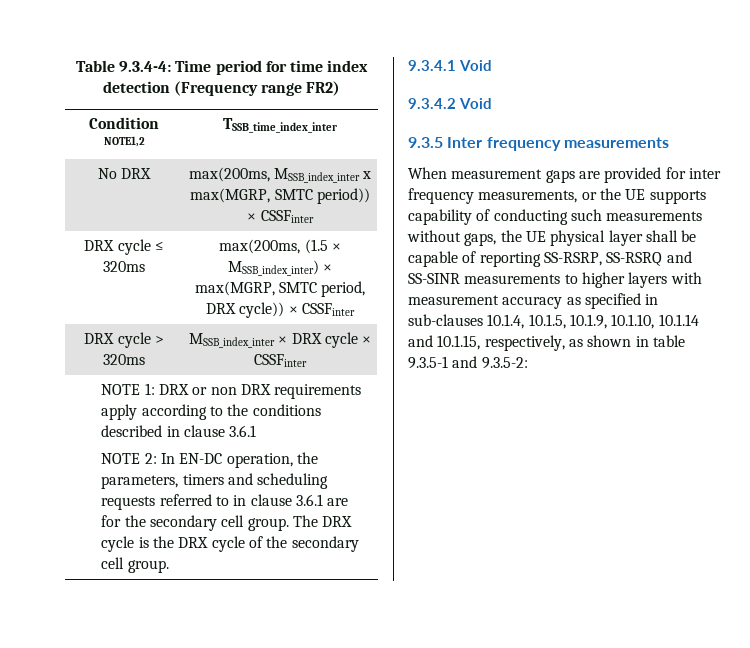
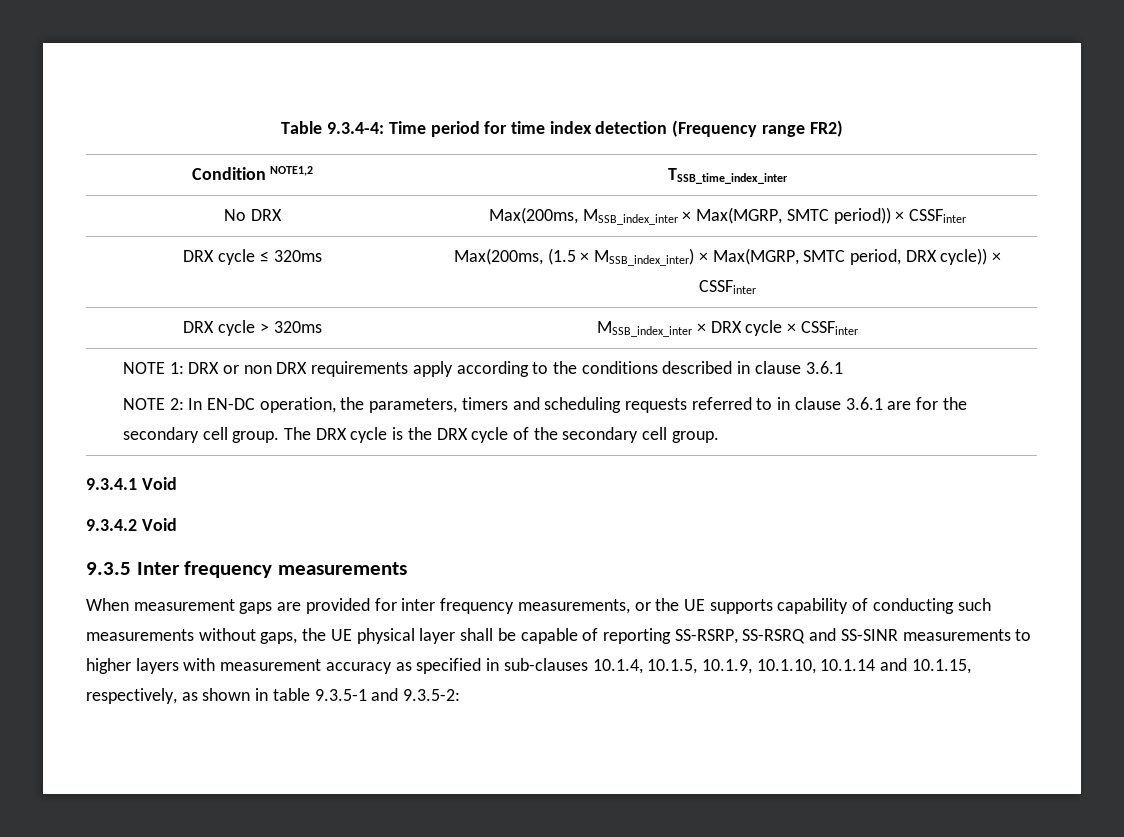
- No DRX | max(200ms, MSSB_index_inter x max(MGRP, SMTC period)) × CSSFinter
+ No DRX | Max(200ms, MSSB_index_inter × Max(MGRP, SMTC period)) × CSSFinter
- DRX cycle ≤ 320ms | max(200ms, (1.5 × MSSB_index_inter) × max(MGRP, SMTC period, DRX cycle)) × CSSFinter
+ DRX cycle ≤ 320ms | Max(200ms, (1.5 × MSSB_index_inter) × Max(MGRP, SMTC period, DRX cycle)) × CSSFinter

